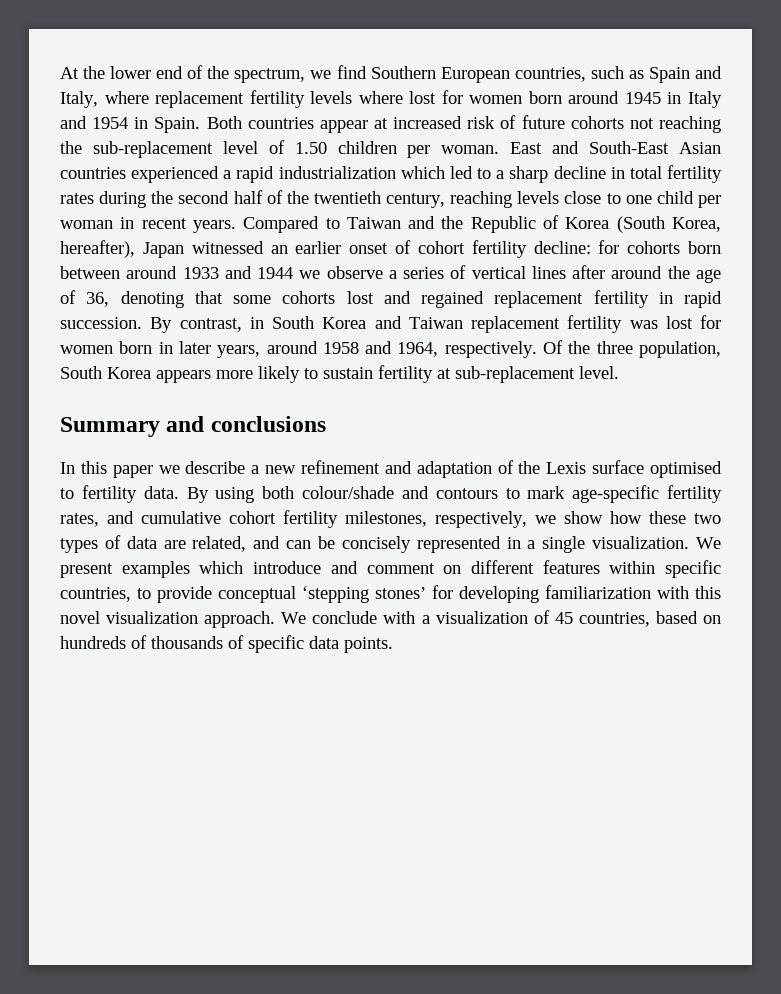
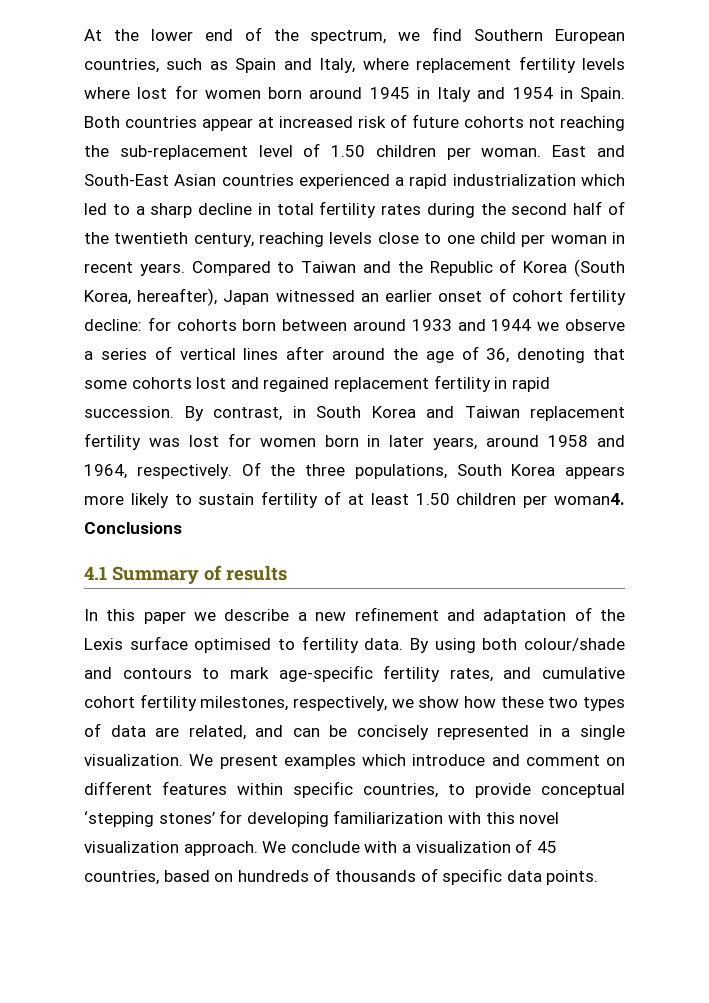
- Of the three population, South Korea appears more likely to sustain fertility at sub-replacement level.
- Summary and conclusions
+ Of the three populations, South Korea appears more likely to sustain fertility of at least 1.50 children per woman4. Conclusions
+ 4.1 Summary of results

